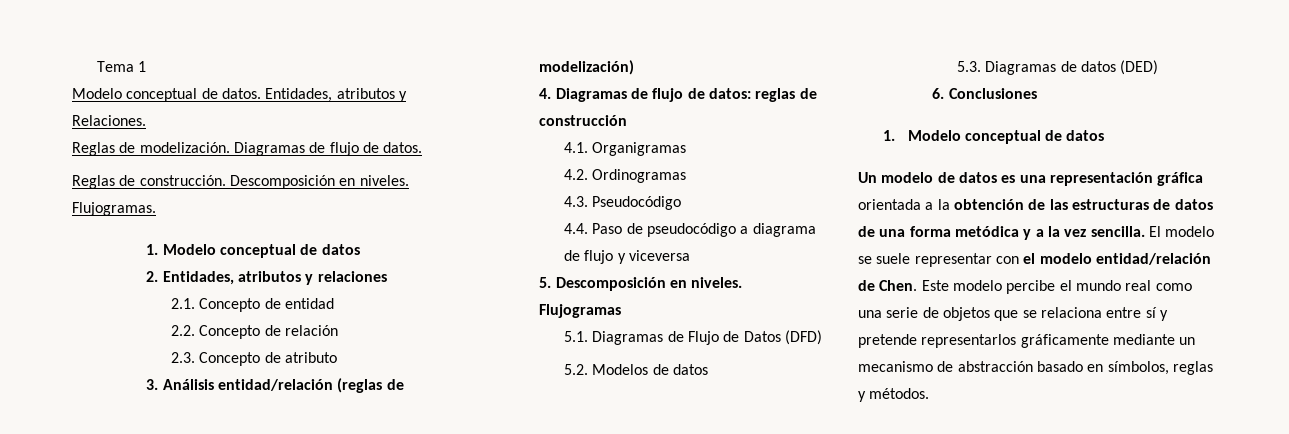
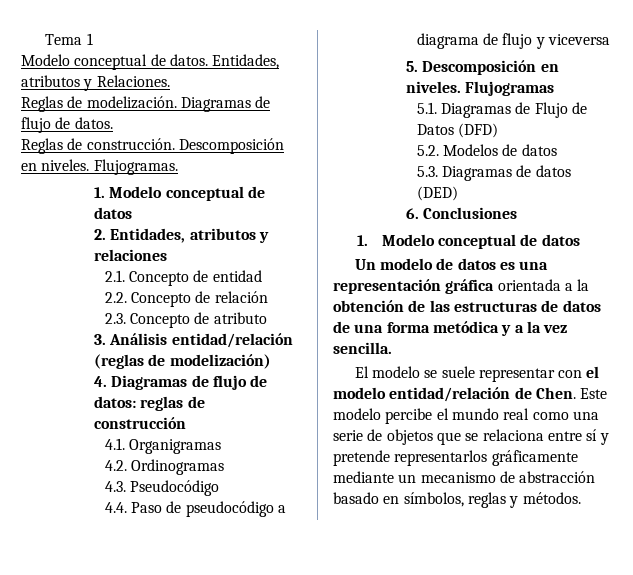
- Un modelo de datos es una representación gráfica orientada a la obtención de las estructuras de datos de una forma metódica y a la vez sencilla. El modelo se suele representar con el modelo entidad/relación de Chen.
+ Un modelo de datos es una representación gráfica orientada a la obtención de las estructuras de datos de una forma metódica y a la vez sencilla.
+ El modelo se suele representar con el modelo entidad/relación de Chen.

